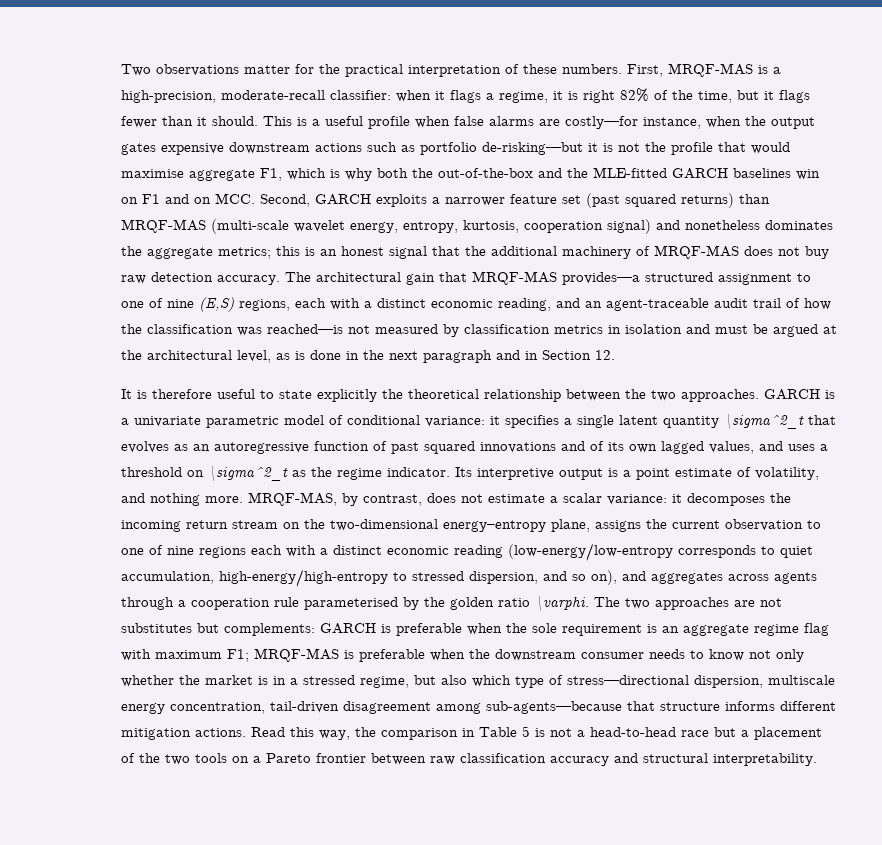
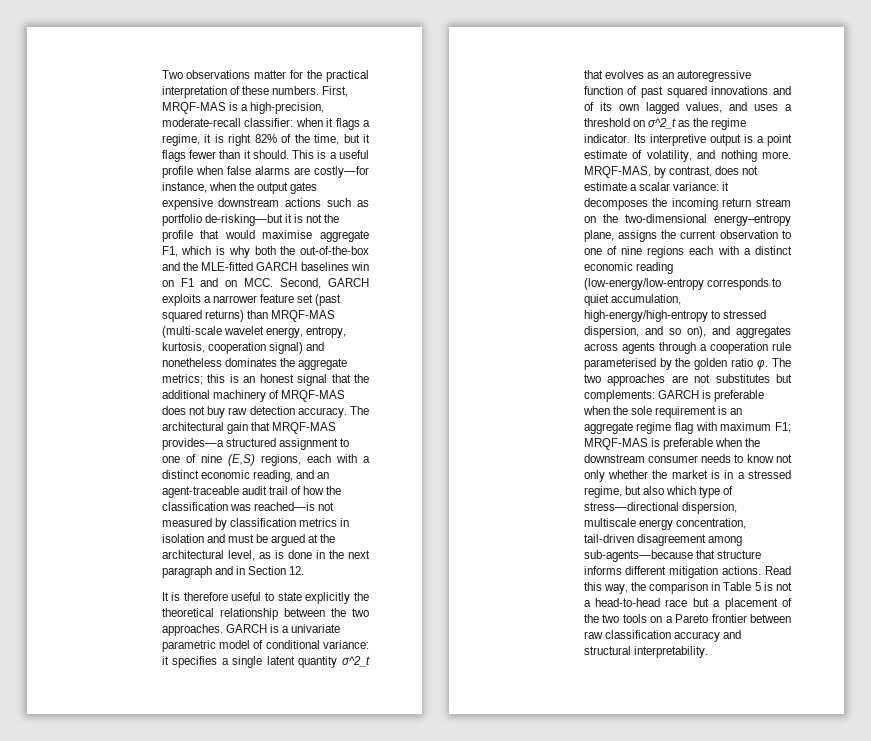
- GARCH is a univariate parametric model of conditional variance: it specifies a single latent quantity \sigma^2_t that evolves as an autoregressive function of past squared innovations and of its own lagged values, and uses a threshold on \sigma^2_t as the regime indicator.
+ GARCH is a univariate parametric model of conditional variance: it specifies a single latent quantity σ^2_t that evolves as an autoregressive function of past squared innovations and of its own lagged values, and uses a threshold on σ^2_t as the regime indicator.
- MRQF-MAS, by contrast, does not estimate a scalar variance: it decomposes the incoming return stream on the two-dimensional energy–entropy plane, assigns the current observation to one of nine regions each with a distinct economic reading (low-energy/low-entropy corresponds to quiet accumulation, high-energy/high-entropy to stressed dispersion, and so on), and aggregates across agents through a cooperation rule parameterised by the golden ratio \varphi.
+ MRQF-MAS, by contrast, does not estimate a scalar variance: it decomposes the incoming return stream on the two-dimensional energy–entropy plane, assigns the current observation to one of nine regions each with a distinct economic reading (low-energy/low-entropy corresponds to quiet accumulation, high-energy/high-entropy to stressed dispersion, and so on), and aggregates across agents through a cooperation rule parameterised by the golden ratio φ.

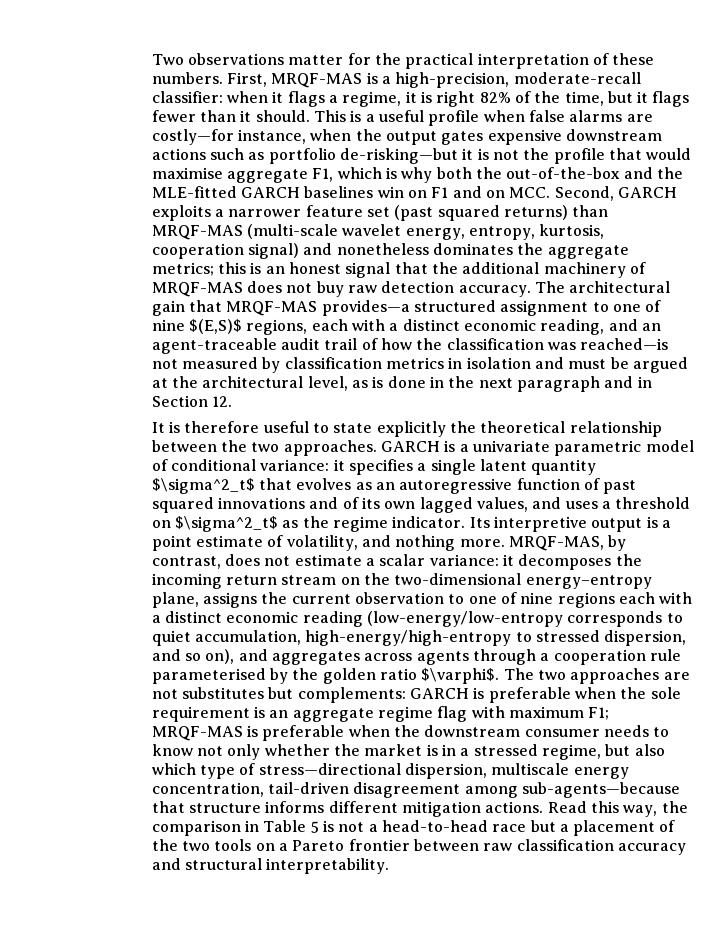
- The architectural gain that MRQF-MAS provides—a structured assignment to one of nine (E,S) regions, each with a distinct economic reading, and an agent-traceable audit trail of how the classification was reached—is not measured by classification metrics in isolation and must be argued at the architectural level, as is done in the next paragraph and in Section 12.
+ The architectural gain that MRQF-MAS provides—a structured assignment to one of nine $(E,S)$ regions, each with a distinct economic reading, and an agent-traceable audit trail of how the classification was reached—is not measured by classification metrics in isolation and must be argued at the architectural level, as is done in the next paragraph and in Section 12.
- GARCH is a univariate parametric model of conditional variance: it specifies a single latent quantity σ^2_t that evolves as an autoregressive function of past squared innovations and of its own lagged values, and uses a threshold on σ^2_t as the regime indicator.
+ GARCH is a univariate parametric model of conditional variance: it specifies a single latent quantity $\sigma^2_t$ that evolves as an autoregressive function of past squared innovations and of its own lagged values, and uses a threshold on $\sigma^2_t$ as the regime indicator.
- MRQF-MAS, by contrast, does not estimate a scalar variance: it decomposes the incoming return stream on the two-dimensional energy–entropy plane, assigns the current observation to one of nine regions each with a distinct economic reading (low-energy/low-entropy corresponds to quiet accumulation, high-energy/high-entropy to stressed dispersion, and so on), and aggregates across agents through a cooperation rule parameterised by the golden ratio φ.
+ MRQF-MAS, by contrast, does not estimate a scalar variance: it decomposes the incoming return stream on the two-dimensional energy–entropy plane, assigns the current observation to one of nine regions each with a distinct economic reading (low-energy/low-entropy corresponds to quiet accumulation, high-energy/high-entropy to stressed dispersion, and so on), and aggregates across agents through a cooperation rule parameterised by the golden ratio $\varphi$.

